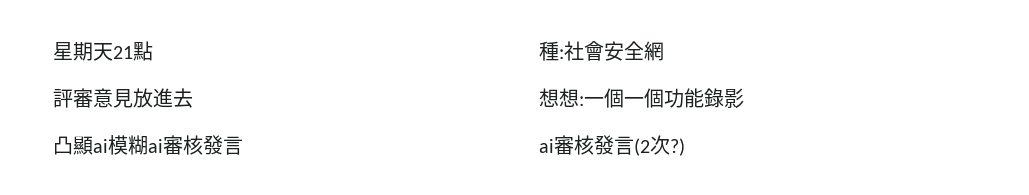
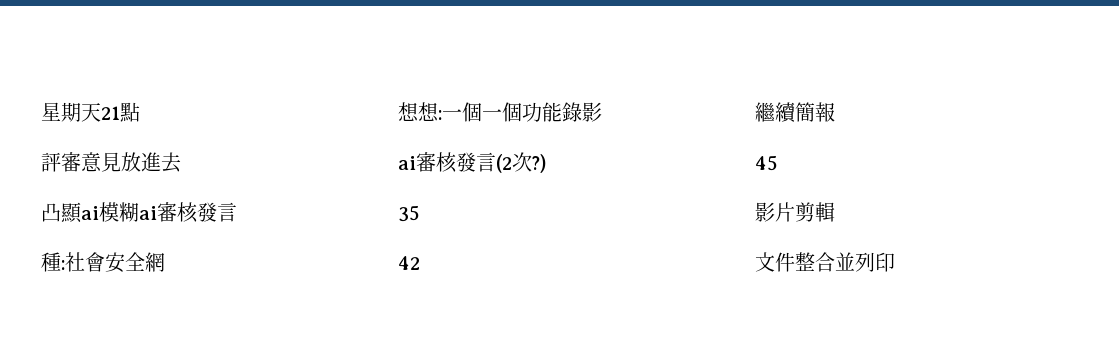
+ 35
+ 42
+ 繼續簡報
+ 45
+ 影片剪輯
+ 文件整合並列印

